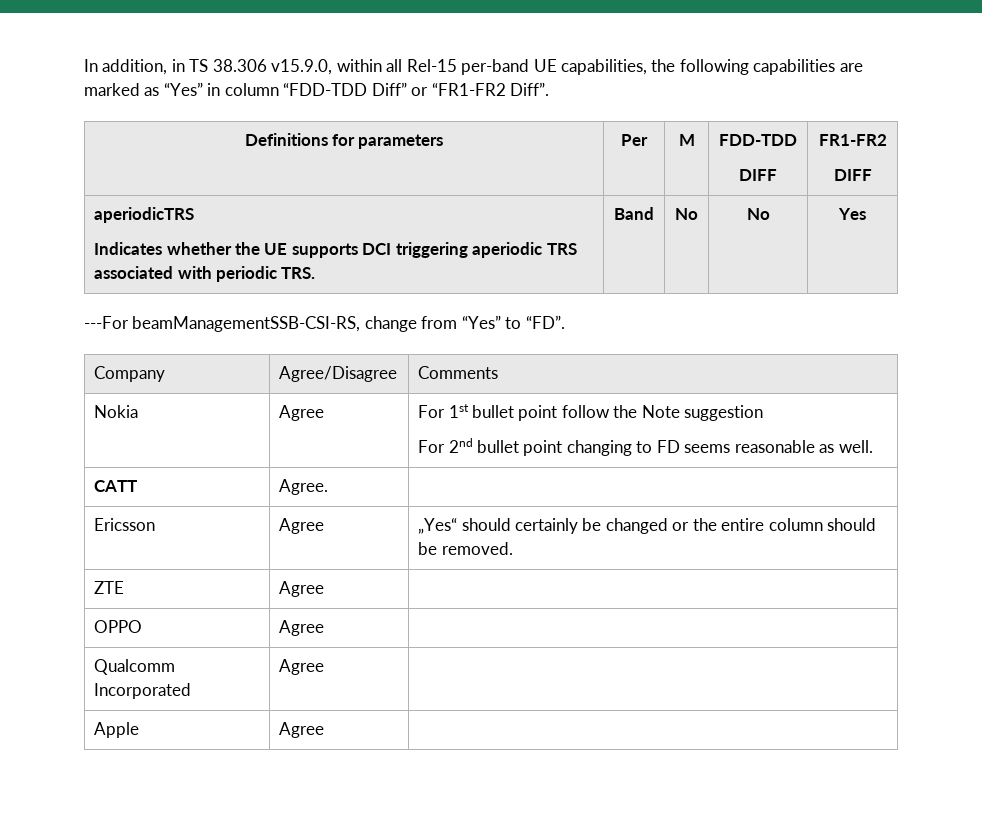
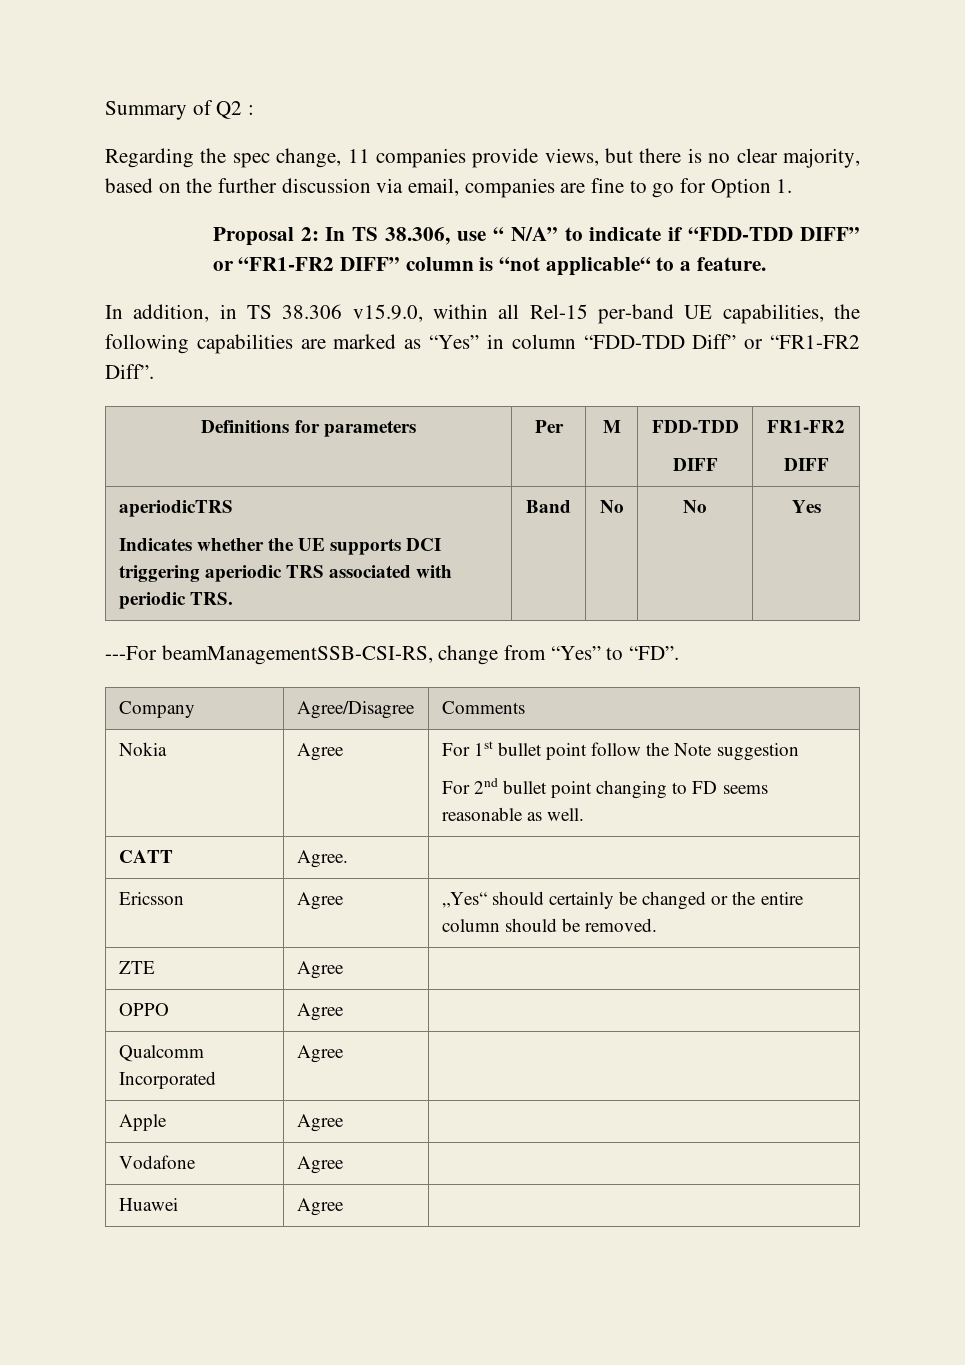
+ Summary of Q2 :
+ Regarding the spec change, 11 companies provide views, but there is no clear majority, based on the further discussion via email, companies are fine to go for Option 1.
+ Proposal 2: In TS 38.306, use “ N/A” to indicate if “FDD-TDD DIFF” or “FR1-FR2 DIFF” column is “not applicable“ to a feature.
+ Vodafone | Agree |
+ Huawei | Agree |

